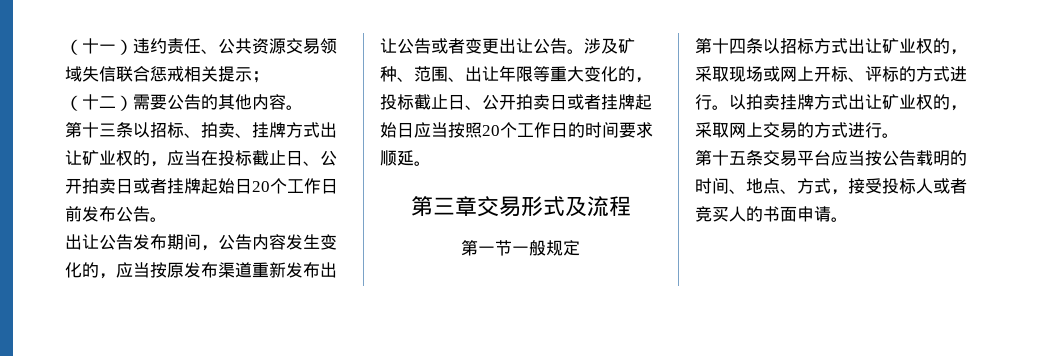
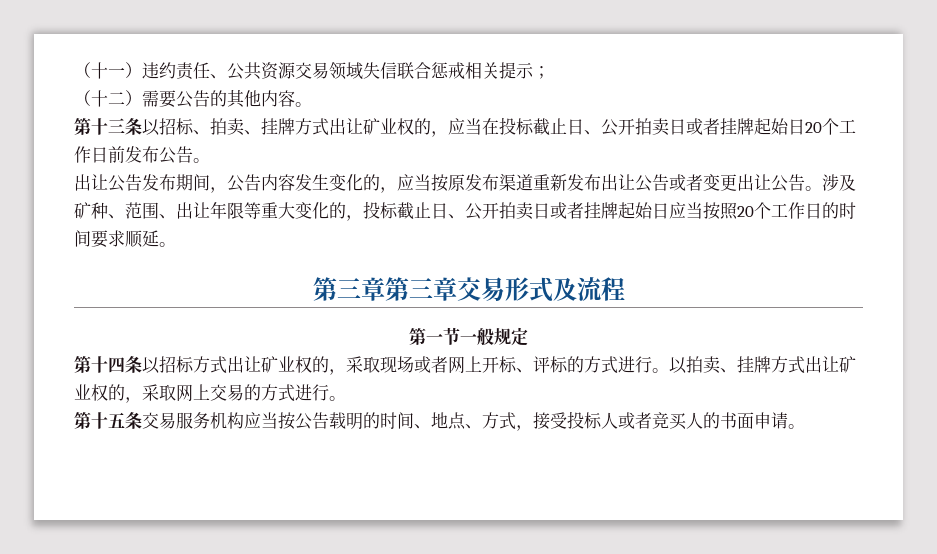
- 第三章交易形式及流程
+ 第三章第三章交易形式及流程
- 第十四条以招标方式出让矿业权的，采取现场或网上开标、评标的方式进行。
+ 第十四条以招标方式出让矿业权的，采取现场或者网上开标、评标的方式进行。
- 以拍卖挂牌方式出让矿业权的，采取网上交易的方式进行。
+ 以拍卖、挂牌方式出让矿业权的，采取网上交易的方式进行。
- 第十五条交易平台应当按公告载明的时间、地点、方式，接受投标人或者竞买人的书面申请。
+ 第十五条交易服务机构应当按公告载明的时间、地点、方式，接受投标人或者竞买人的书面申请。

